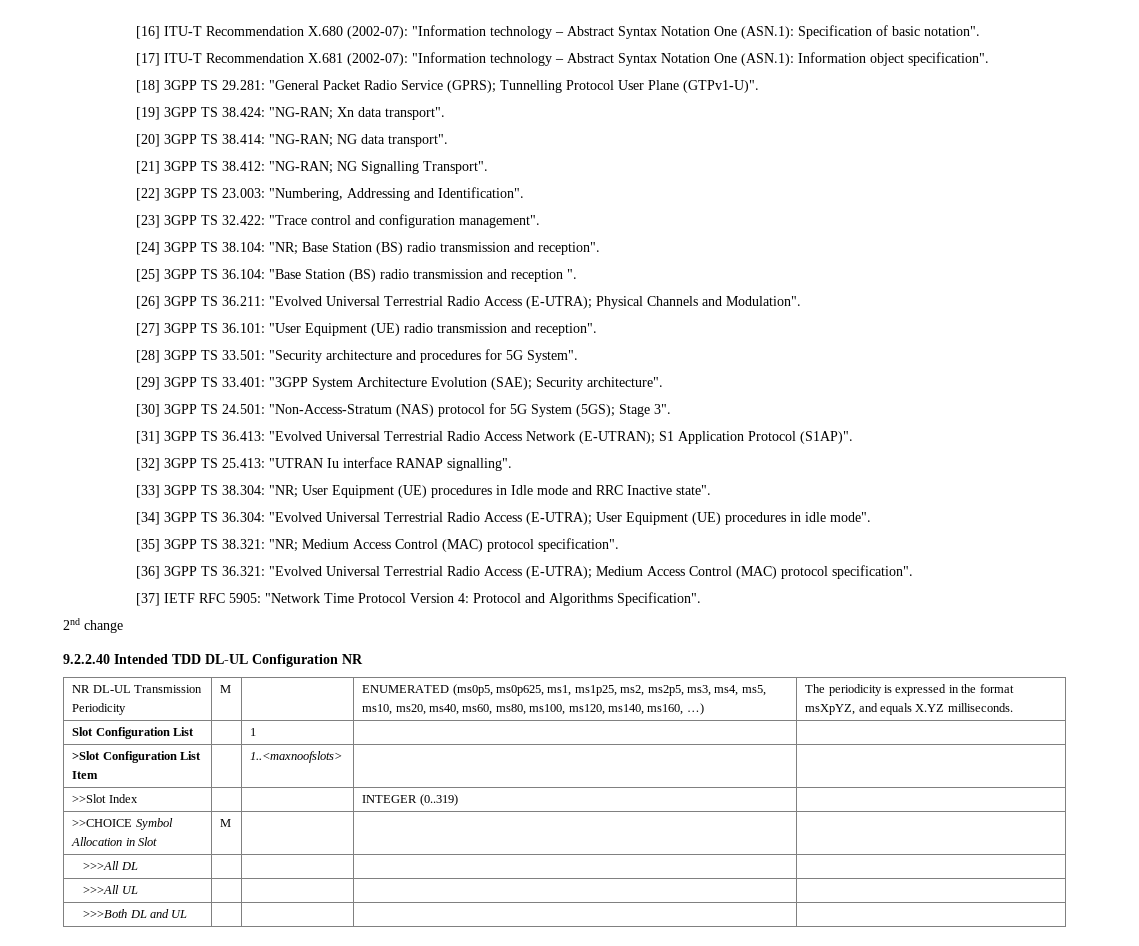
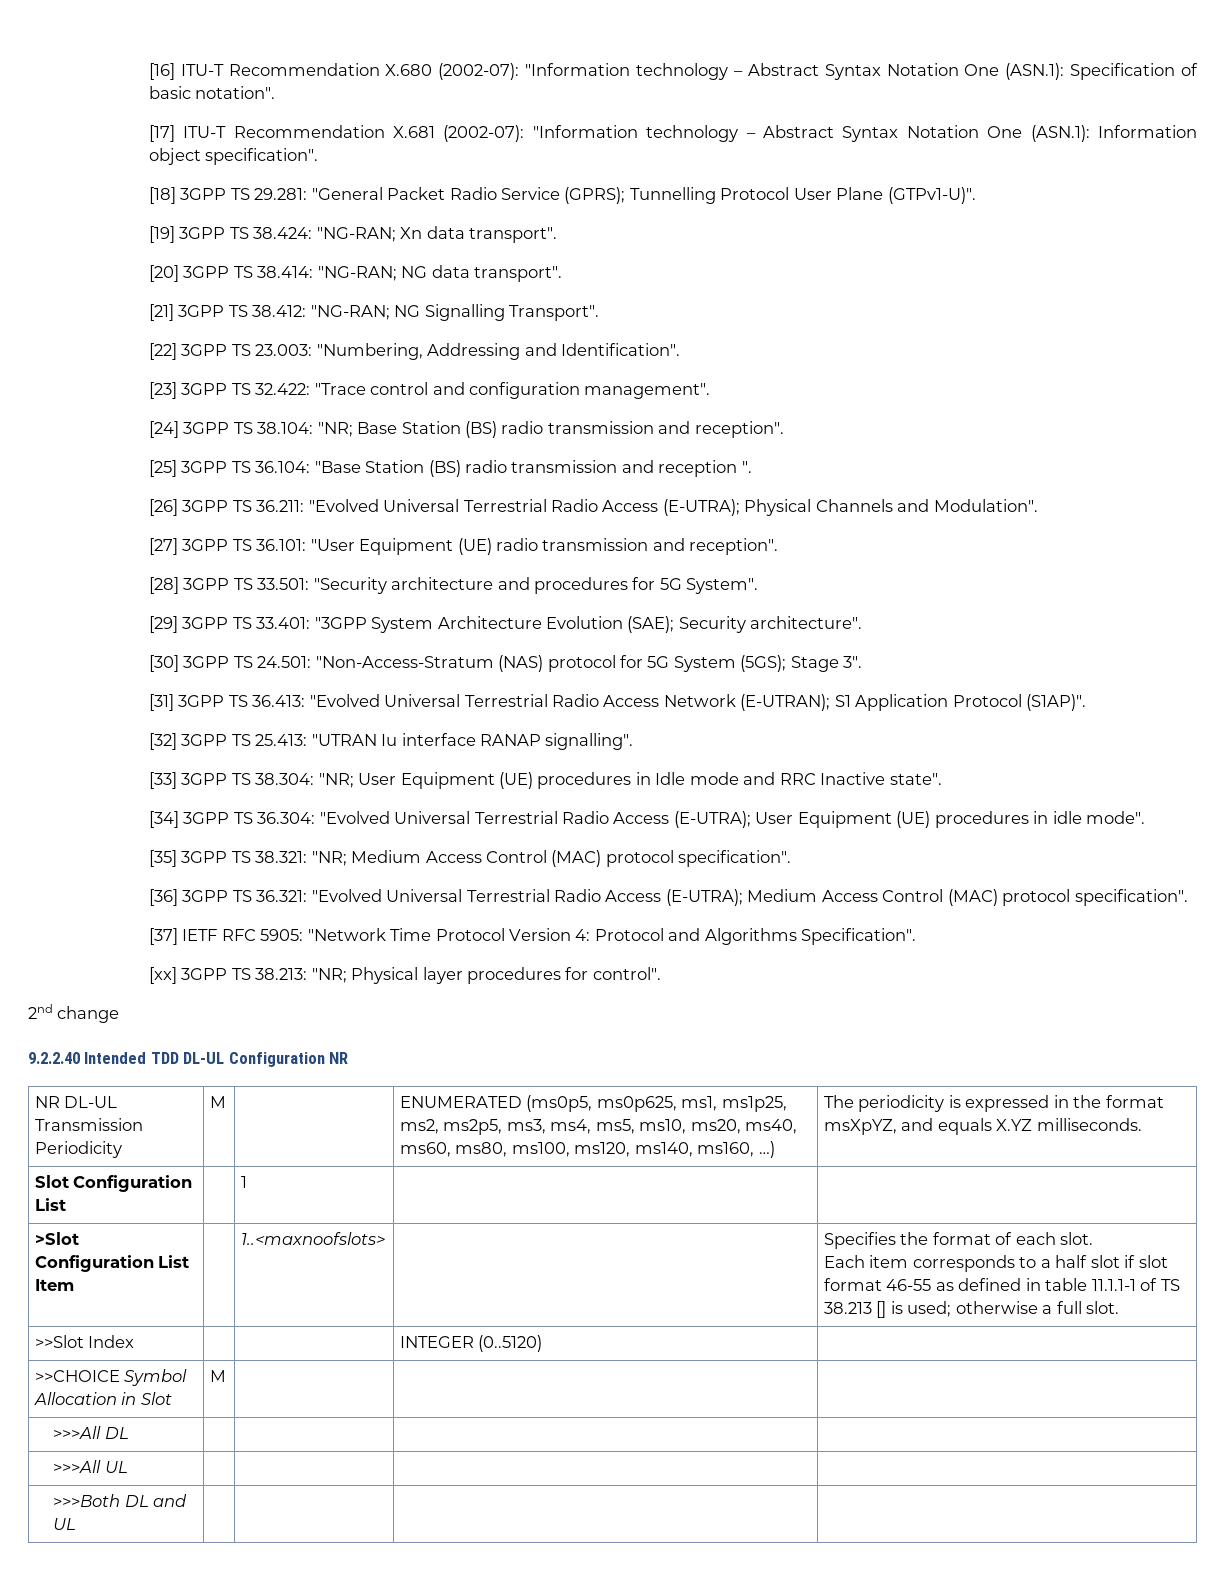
+ [xx] 3GPP TS 38.213: "NR; Physical layer procedures for control".
- >Slot Configuration List Item | | 1..<maxnoofslots> | |
+ >Slot Configuration List Item | | 1..<maxnoofslots> | | Specifies the format of each slot.
+ Each item corresponds to a half slot if slot format 46-55 as defined in table 11.1.1-1 of TS 38.213 [] is used; otherwise a full slot.
- >>Slot Index | | | INTEGER (0..319) |
+ >>Slot Index | | | INTEGER (0..5120) |

